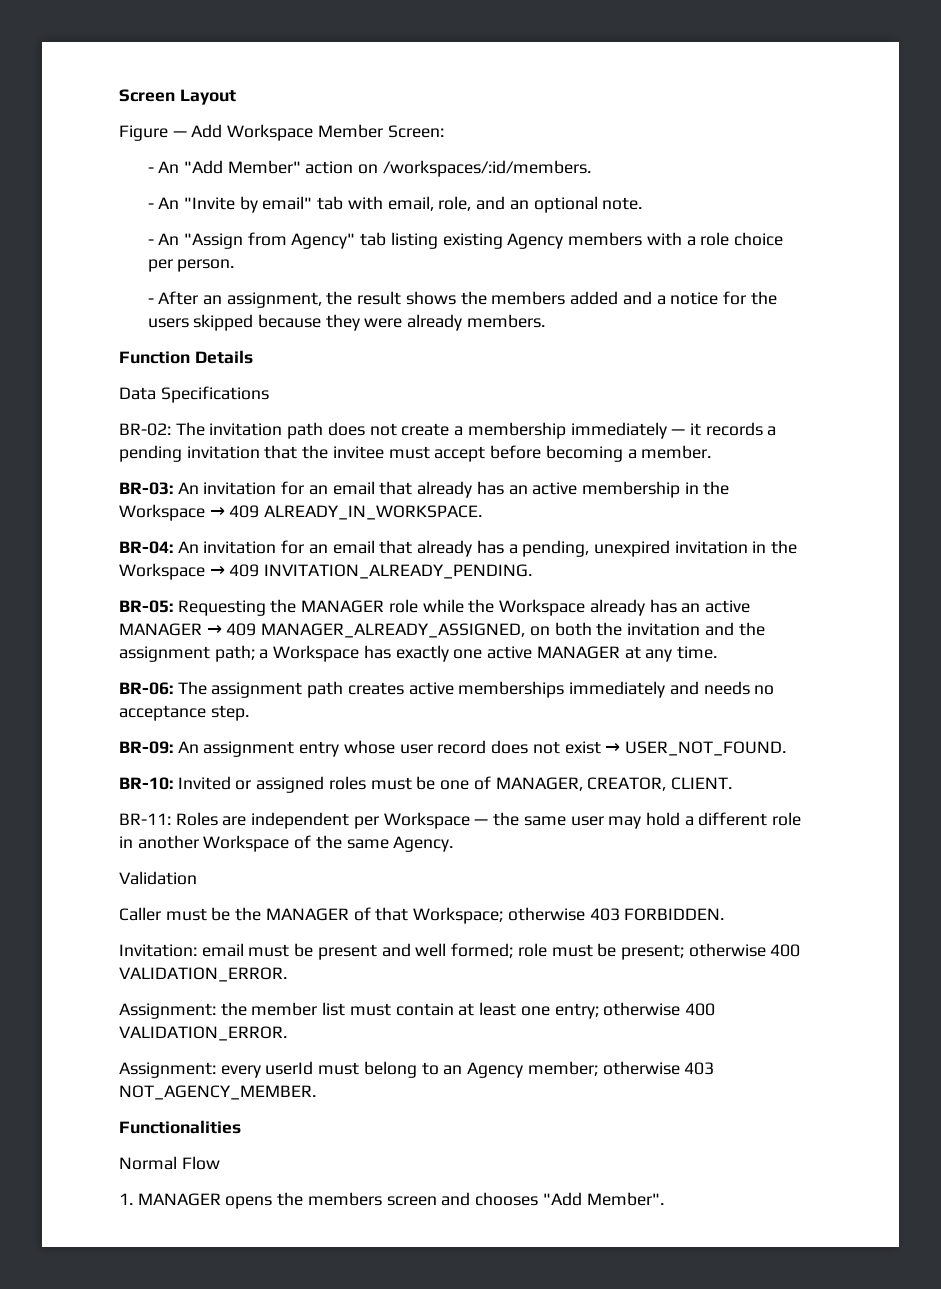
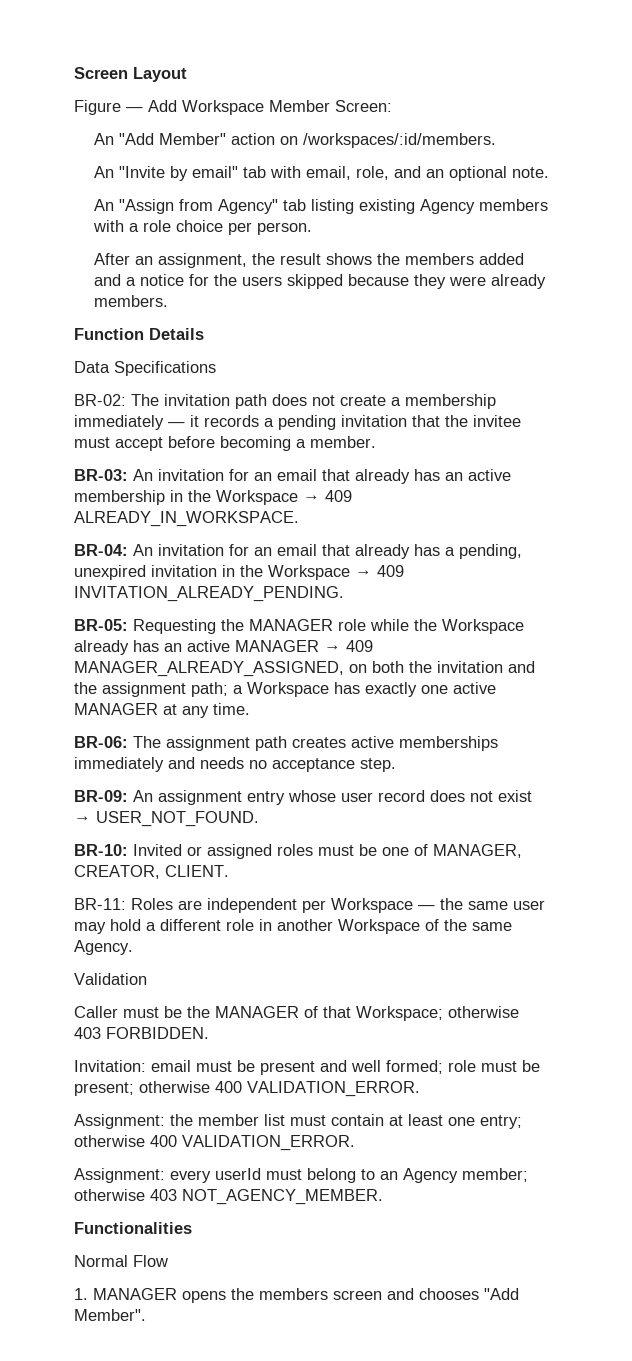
- - An "Add Member" action on /workspaces/:id/members.
+ An "Add Member" action on /workspaces/:id/members.
- - An "Invite by email" tab with email, role, and an optional note.
+ An "Invite by email" tab with email, role, and an optional note.
- - An "Assign from Agency" tab listing existing Agency members with a role choice per person.
+ An "Assign from Agency" tab listing existing Agency members with a role choice per person.
- - After an assignment, the result shows the members added and a notice for the users skipped because they were already members.
+ After an assignment, the result shows the members added and a notice for the users skipped because they were already members.

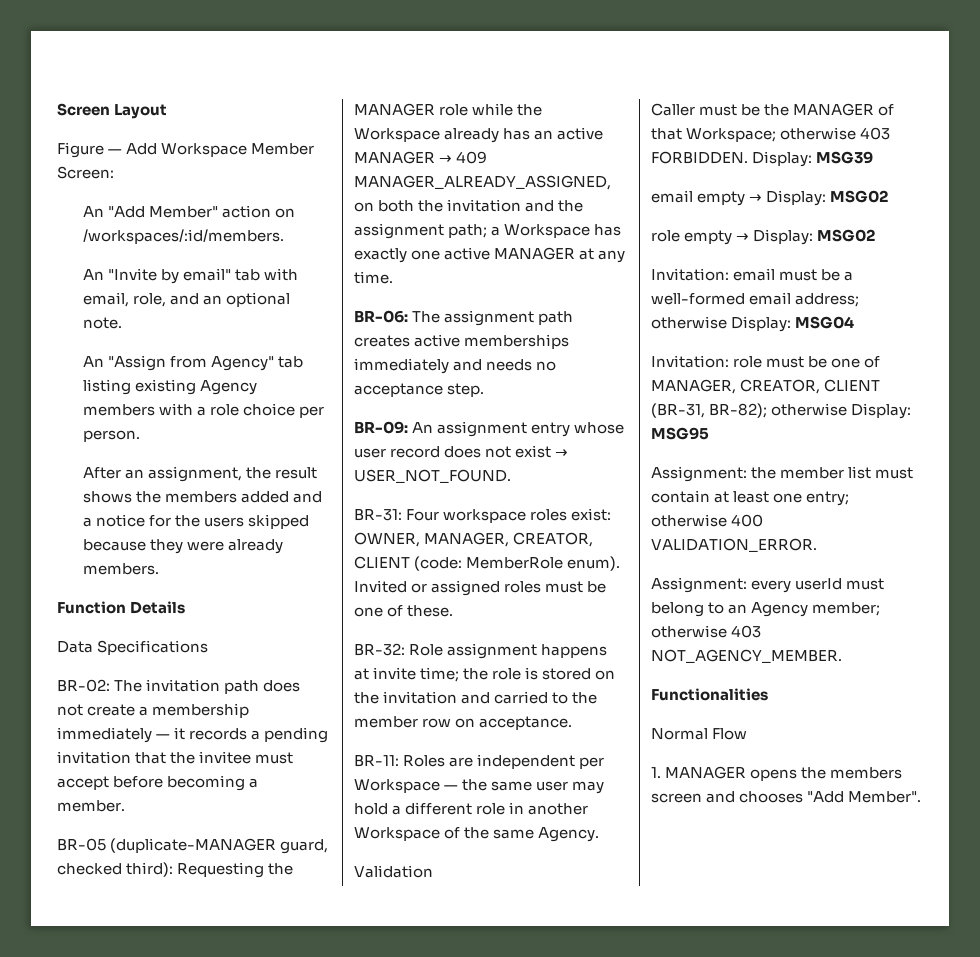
- BR-03: An invitation for an email that already has an active membership in the Workspace → 409 ALREADY_IN_WORKSPACE.
- BR-04: An invitation for an email that already has a pending, unexpired invitation in the Workspace → 409 INVITATION_ALREADY_PENDING.
- BR-05: Requesting the MANAGER role while the Workspace already has an active MANAGER → 409 MANAGER_ALREADY_ASSIGNED, on both the invitation and the assignment path; a Workspace has exactly one active MANAGER at any time.
+ BR-05 (duplicate-MANAGER guard, checked third): Requesting the MANAGER role while the Workspace already has an active MANAGER → 409 MANAGER_ALREADY_ASSIGNED, on both the invitation and the assignment path; a Workspace has exactly one active MANAGER at any time.
- BR-10: Invited or assigned roles must be one of MANAGER, CREATOR, CLIENT.
+ BR-31: Four workspace roles exist: OWNER, MANAGER, CREATOR, CLIENT (code: MemberRole enum). Invited or assigned roles must be one of these.
+ BR-32: Role assignment happens at invite time; the role is stored on the invitation and carried to the member row on acceptance.
- Caller must be the MANAGER of that Workspace; otherwise 403 FORBIDDEN.
- Invitation: email must be present and well formed; role must be present; otherwise 400 VALIDATION_ERROR.
+ Caller must be the MANAGER of that Workspace; otherwise 403 FORBIDDEN. Display: MSG39
+ email empty → Display: MSG02
+ role empty → Display: MSG02
+ Invitation: email must be a well-formed email address; otherwise Display: MSG04
+ Invitation: role must be one of MANAGER, CREATOR, CLIENT (BR-31, BR-82); otherwise Display: MSG95

